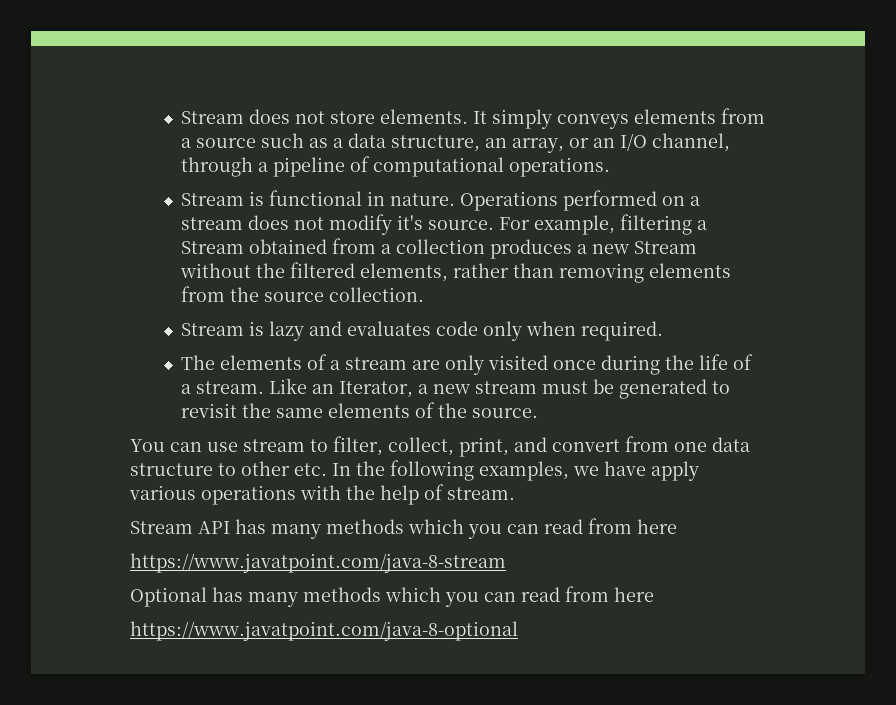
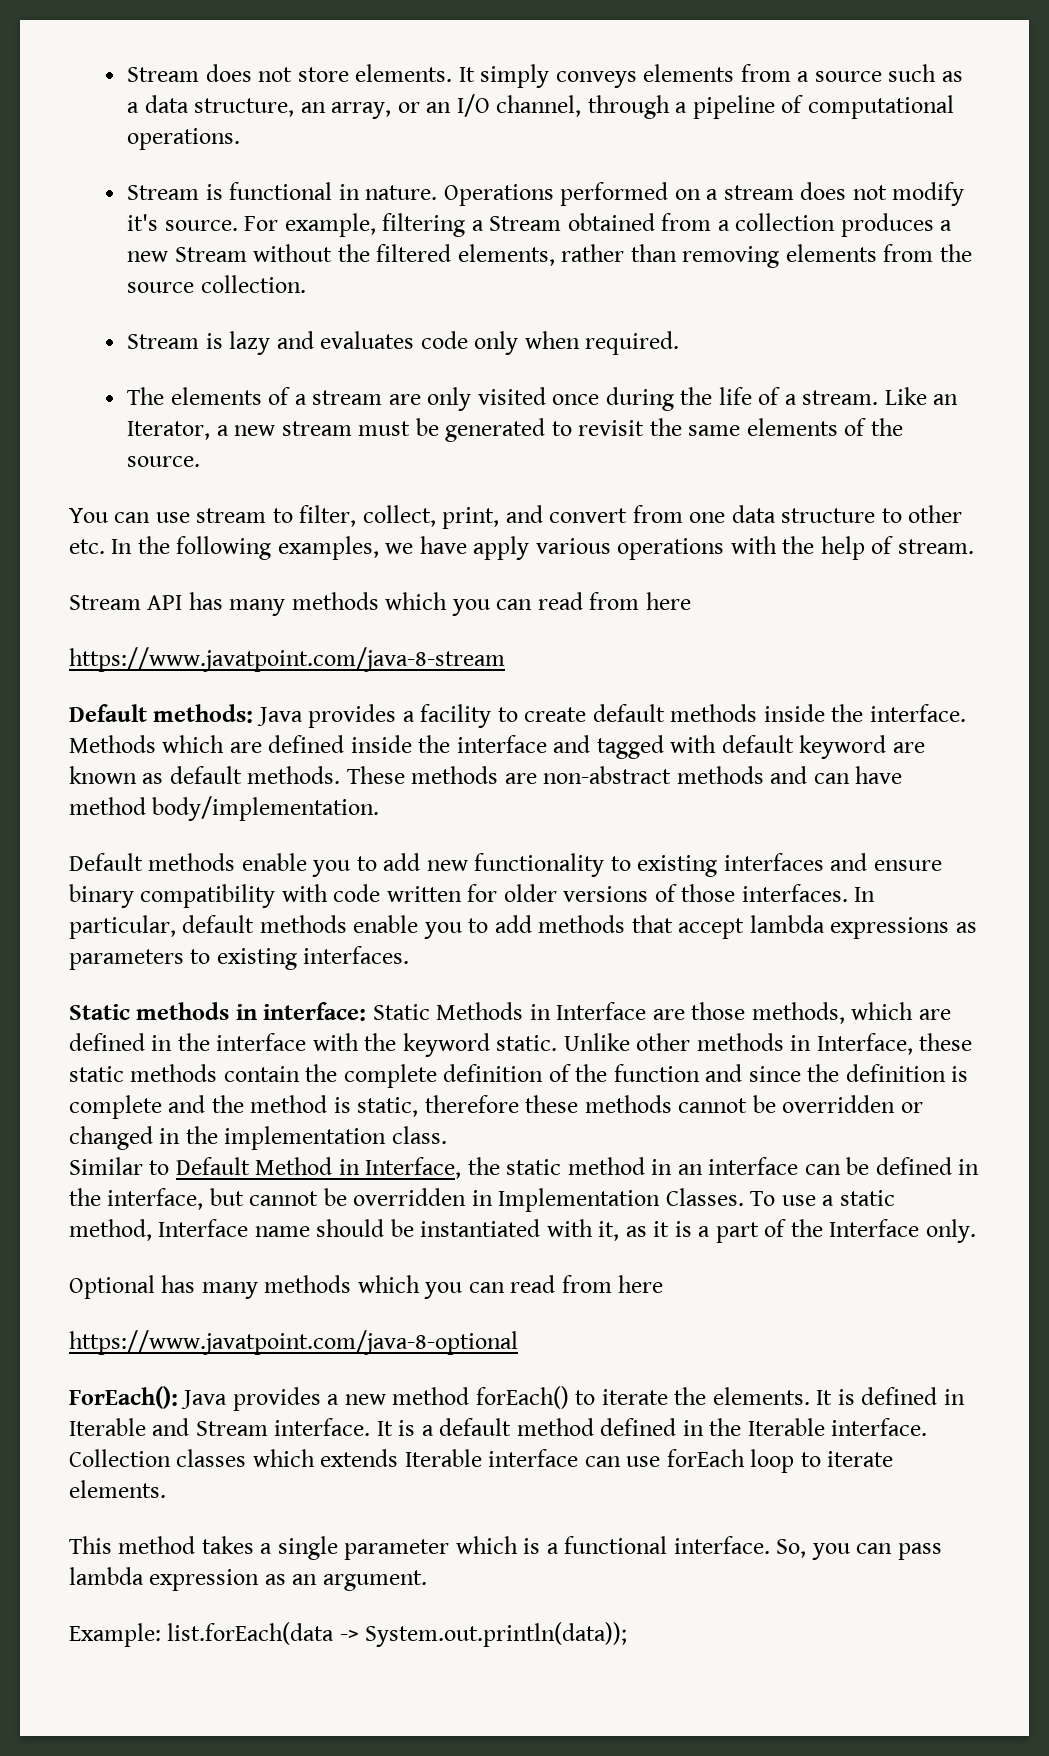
+ Default methods: Java provides a facility to create default methods inside the interface. Methods which are defined inside the interface and tagged with default keyword are known as default methods. These methods are non-abstract methods and can have method body/implementation.
+ Default methods enable you to add new functionality to existing interfaces and ensure binary compatibility with code written for older versions of those interfaces. In particular, default methods enable you to add methods that accept lambda expressions as parameters to existing interfaces.
+ Static methods in interface: Static Methods in Interface are those methods, which are defined in the interface with the keyword static. Unlike other methods in Interface, these static methods contain the complete definition of the function and since the definition is complete and the method is static, therefore these methods cannot be overridden or changed in the implementation class.
+ Similar to Default Method in Interface, the static method in an interface can be defined in the interface, but cannot be overridden in Implementation Classes. To use a static method, Interface name should be instantiated with it, as it is a part of the Interface only.
+ ForEach(): Java provides a new method forEach() to iterate the elements. It is defined in Iterable and Stream interface. It is a default method defined in the Iterable interface. Collection classes which extends Iterable interface can use forEach loop to iterate elements.
+ This method takes a single parameter which is a functional interface. So, you can pass lambda expression as an argument.
+ Example: list.forEach(data -> System.out.println(data));

